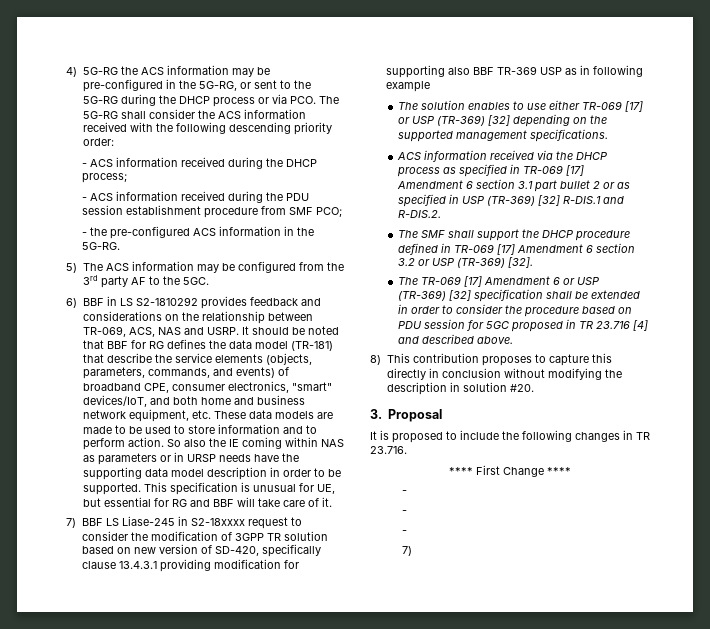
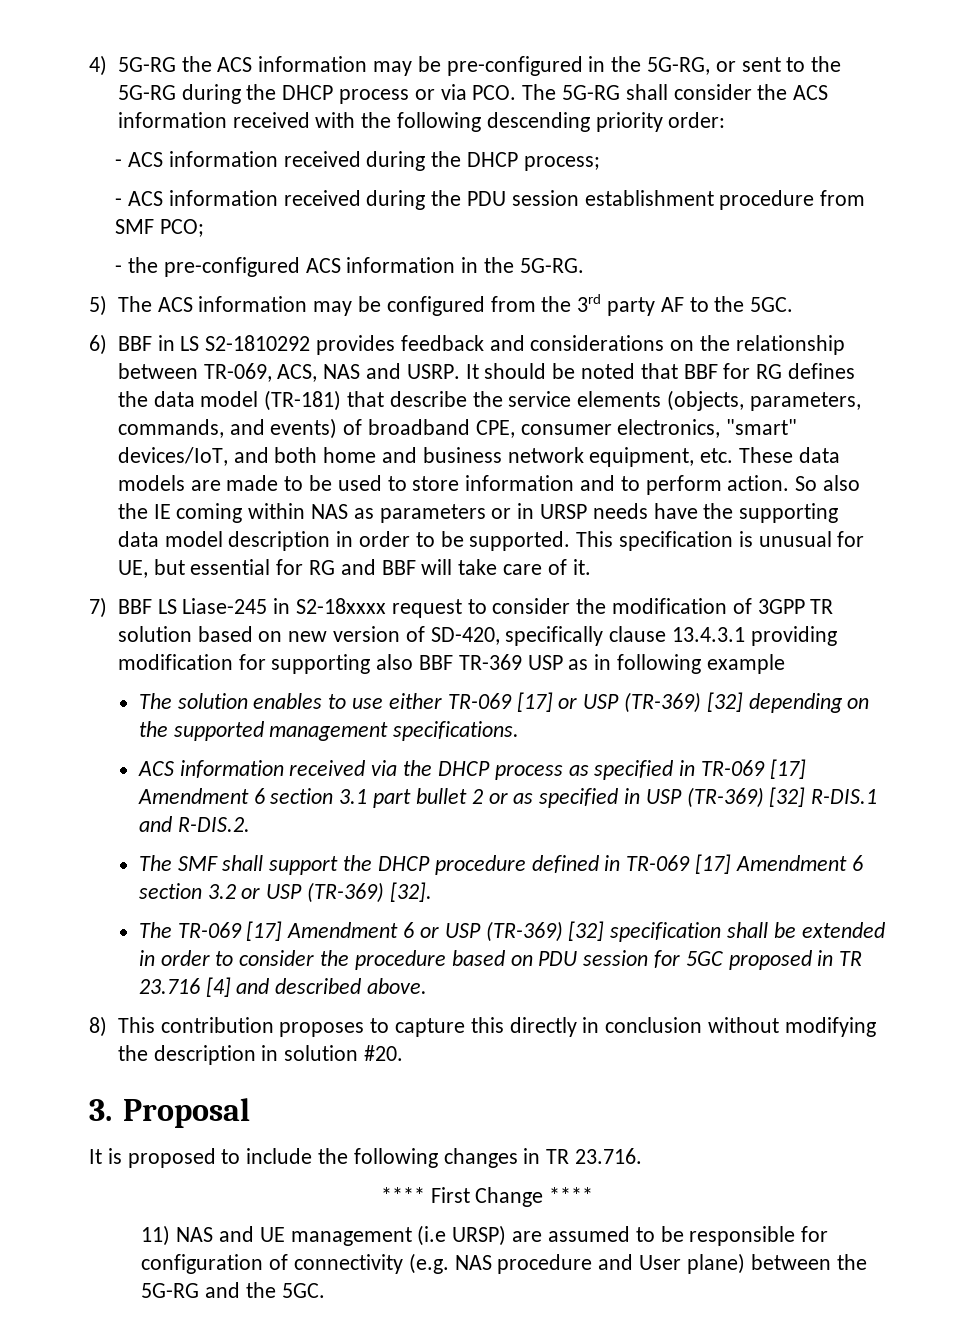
  **** First Change ****
- -
- -
- -
- 7)
+ 11) NAS and UE management (i.e URSP) are assumed to be responsible for configuration of connectivity (e.g. NAS procedure and User plane) between the 5G-RG and the 5GC.

